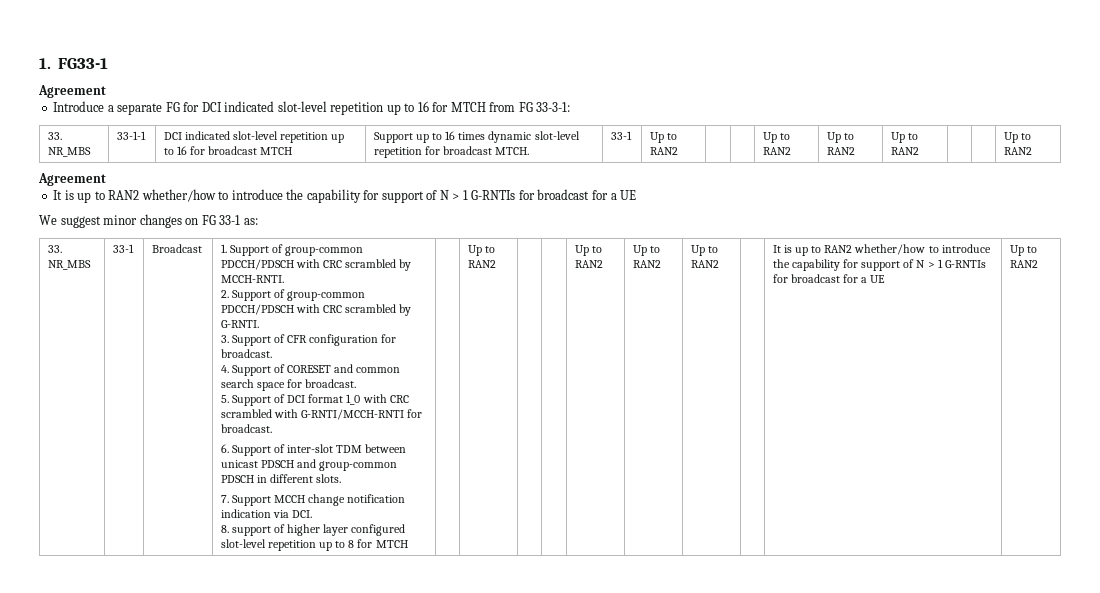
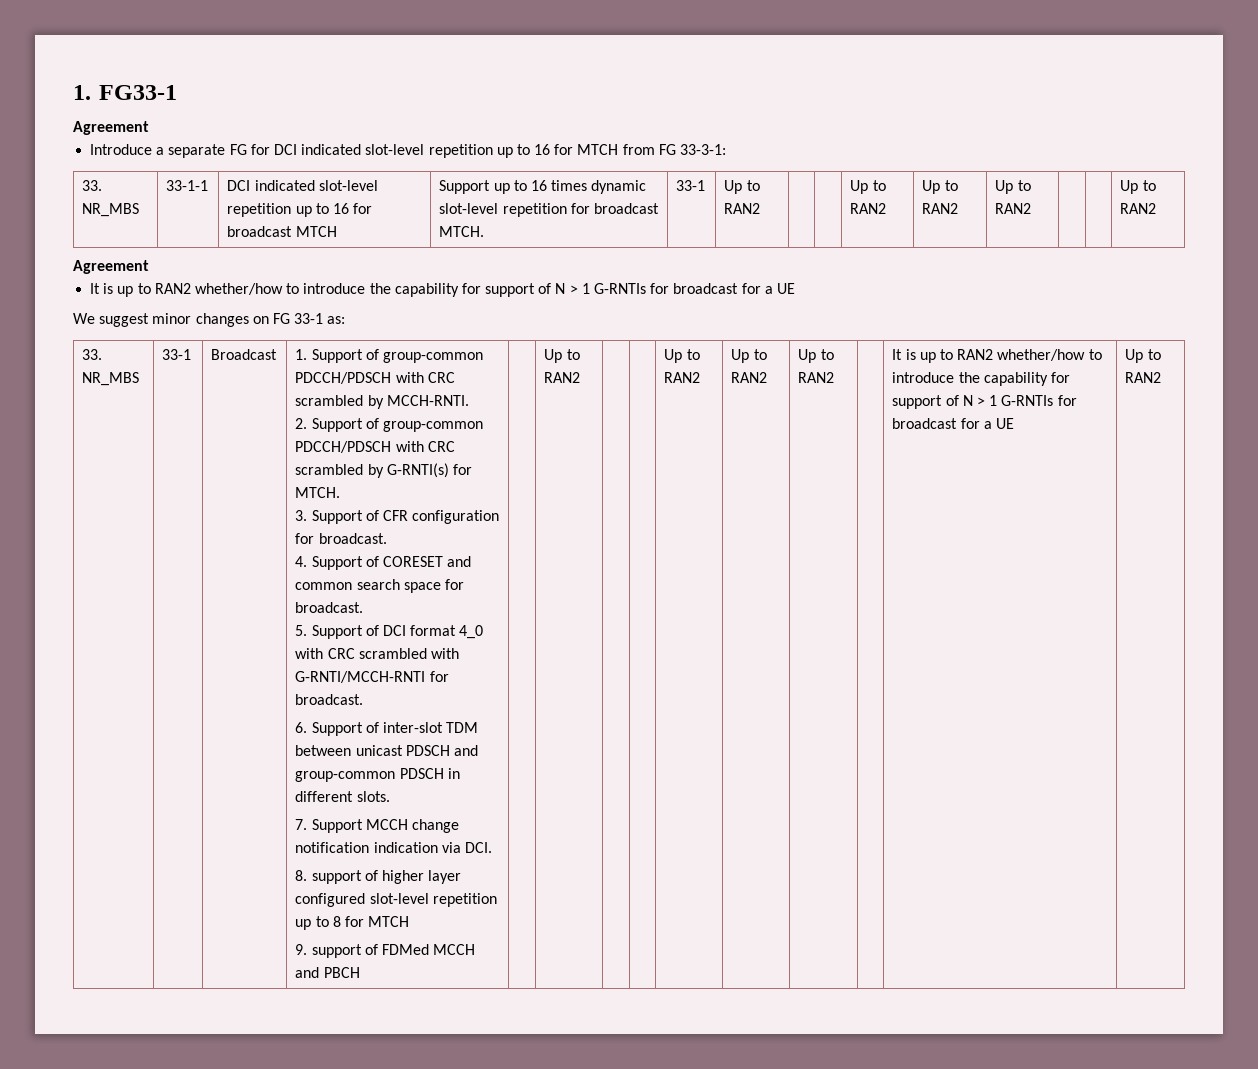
- 2. Support of group-common PDCCH/PDSCH with CRC scrambled by G-RNTI.
+ 2. Support of group-common PDCCH/PDSCH with CRC scrambled by G-RNTI(s) for MTCH.
- 5. Support of DCI format 1_0 with CRC scrambled with G-RNTI/MCCH-RNTI for broadcast.
+ 5. Support of DCI format 4_0 with CRC scrambled with G-RNTI/MCCH-RNTI for broadcast.
+ 9. support of FDMed MCCH and PBCH

